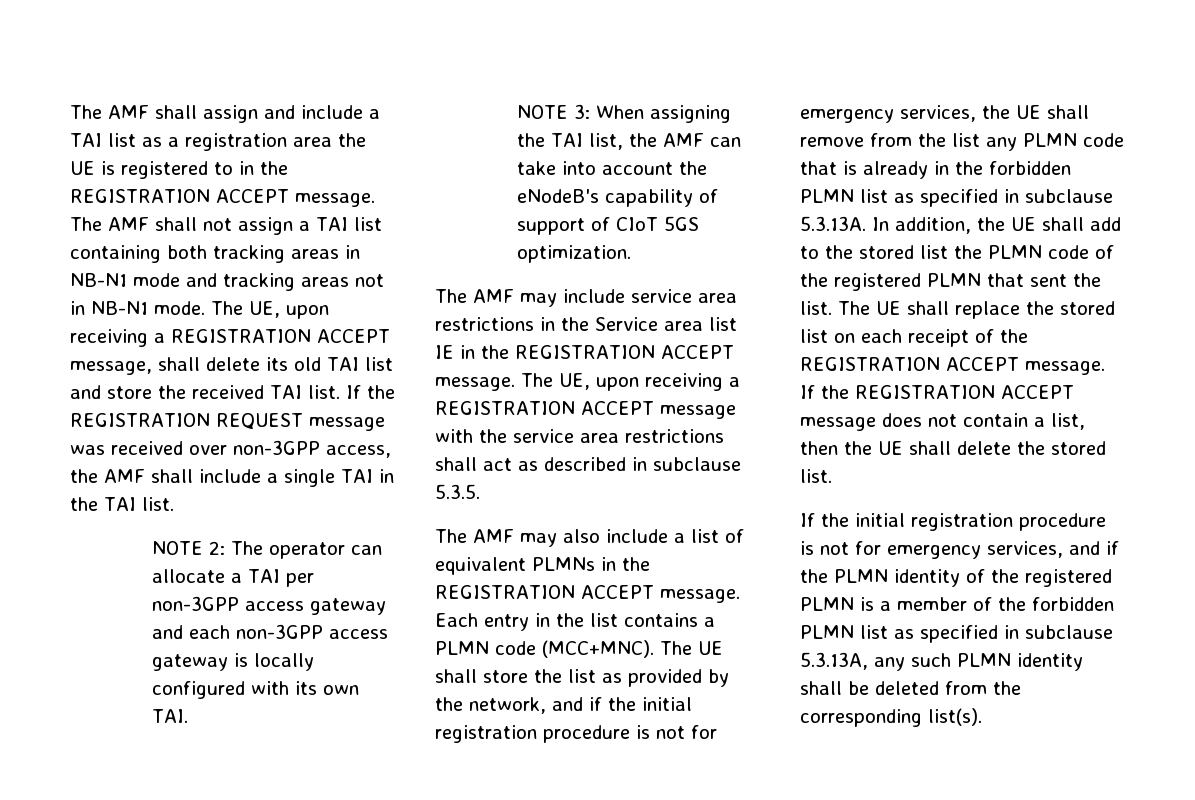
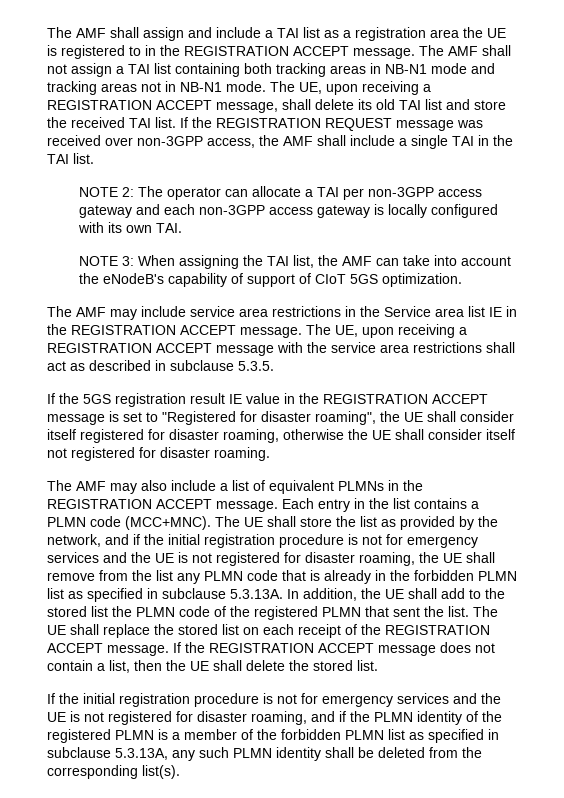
+ If the 5GS registration result IE value in the REGISTRATION ACCEPT message is set to "Registered for disaster roaming", the UE shall consider itself registered for disaster roaming, otherwise the UE shall consider itself not registered for disaster roaming.
- The UE shall store the list as provided by the network, and if the initial registration procedure is not for emergency services, the UE shall remove from the list any PLMN code that is already in the forbidden PLMN list as specified in subclause 5.3.13A. In addition, the UE shall add to the stored list the PLMN code of the registered PLMN that sent the list.
+ The UE shall store the list as provided by the network, and if the initial registration procedure is not for emergency services and the UE is not registered for disaster roaming, the UE shall remove from the list any PLMN code that is already in the forbidden PLMN list as specified in subclause 5.3.13A. In addition, the UE shall add to the stored list the PLMN code of the registered PLMN that sent the list.
- If the initial registration procedure is not for emergency services, and if the PLMN identity of the registered PLMN is a member of the forbidden PLMN list as specified in subclause 5.3.13A, any such PLMN identity shall be deleted from the corresponding list(s).
+ If the initial registration procedure is not for emergency services and the UE is not registered for disaster roaming, and if the PLMN identity of the registered PLMN is a member of the forbidden PLMN list as specified in subclause 5.3.13A, any such PLMN identity shall be deleted from the corresponding list(s).

